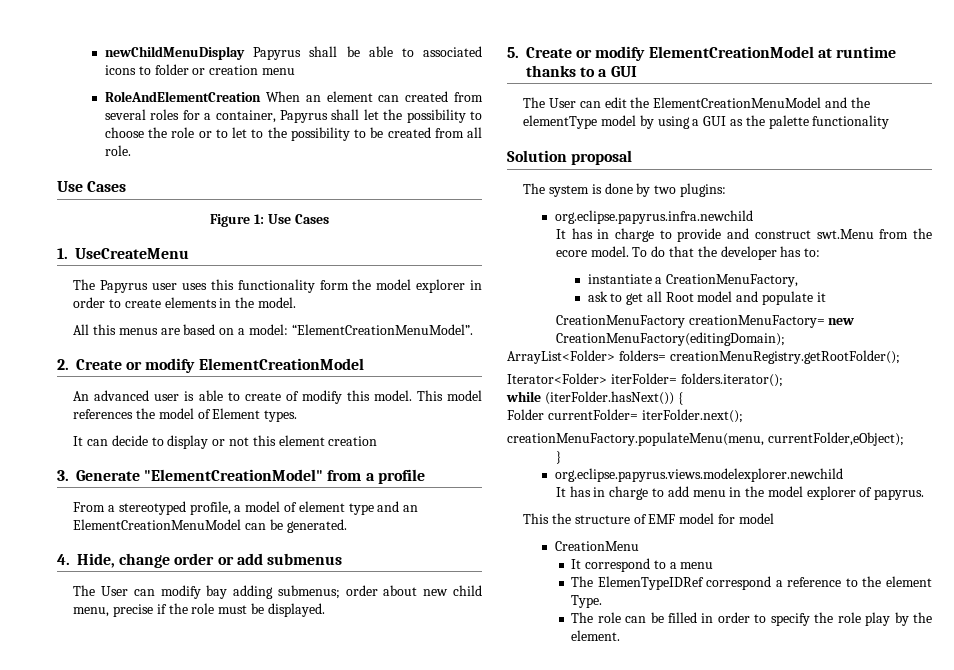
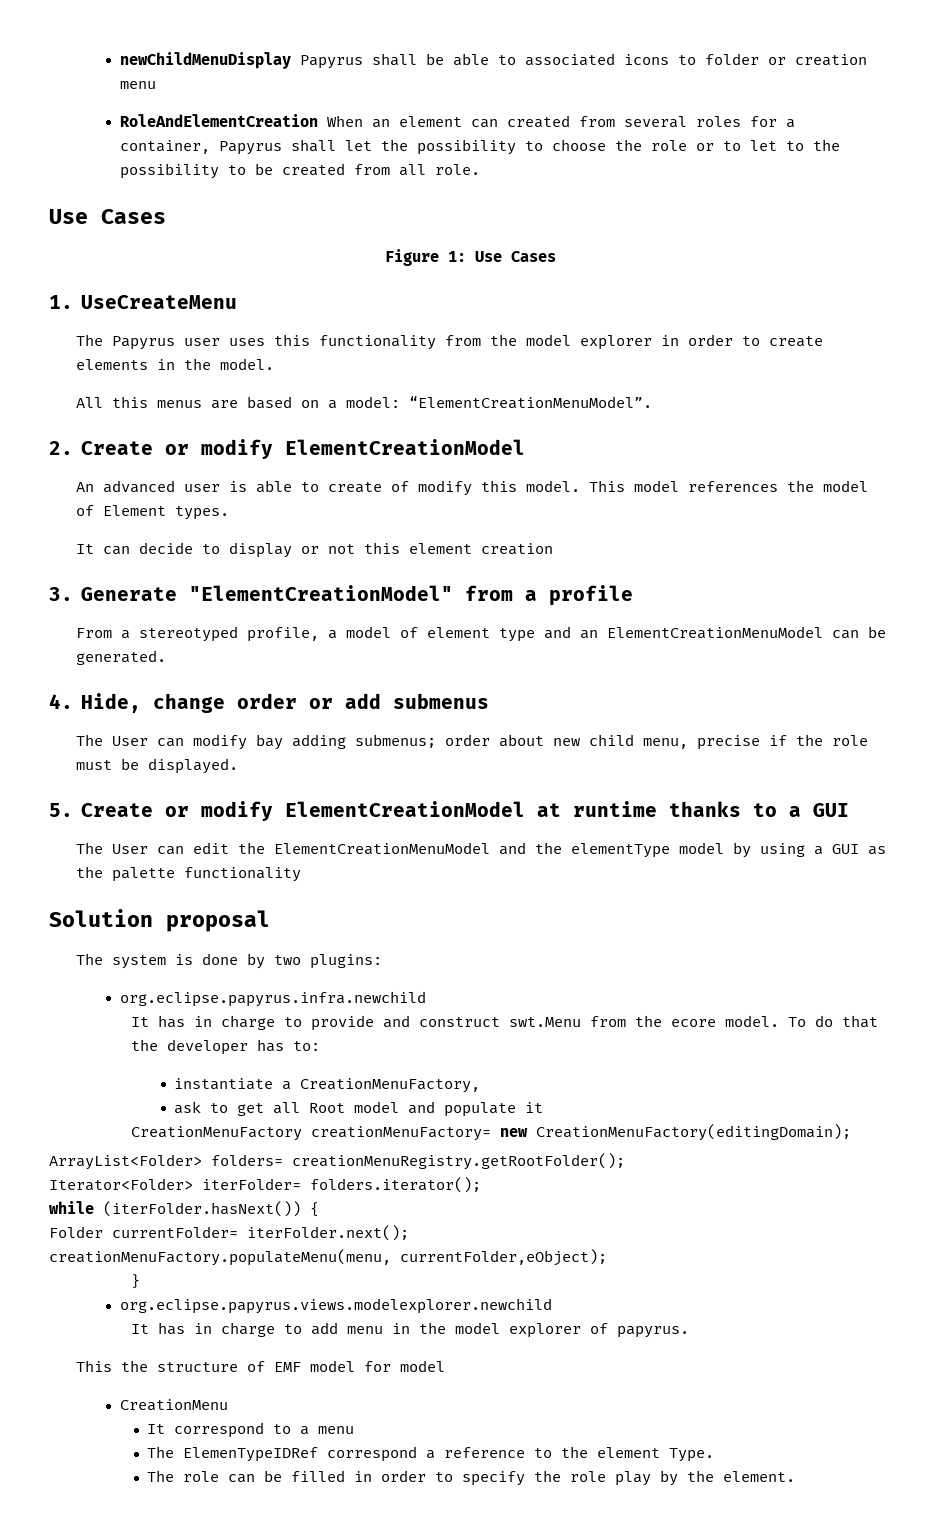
- The Papyrus user uses this functionality form the model explorer in order to create elements in the model.
+ The Papyrus user uses this functionality from the model explorer in order to create elements in the model.

